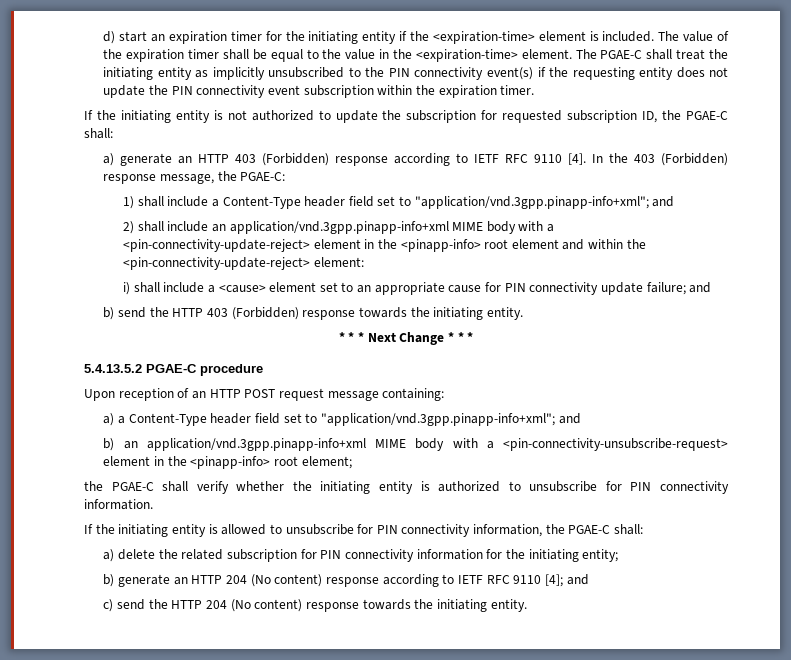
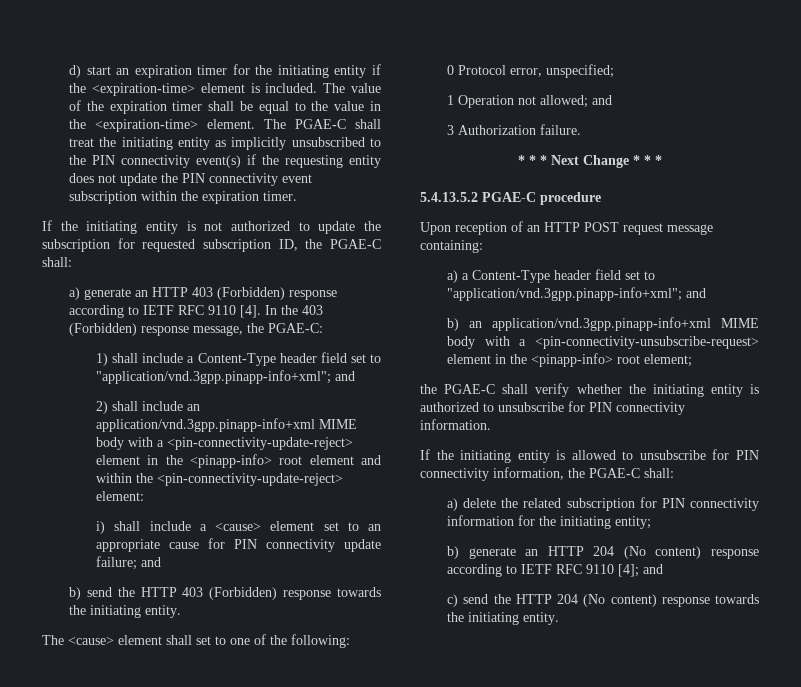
+ The <cause> element shall set to one of the following:
+ 0 Protocol error, unspecified;
+ 1 Operation not allowed; and
+ 3 Authorization failure.

